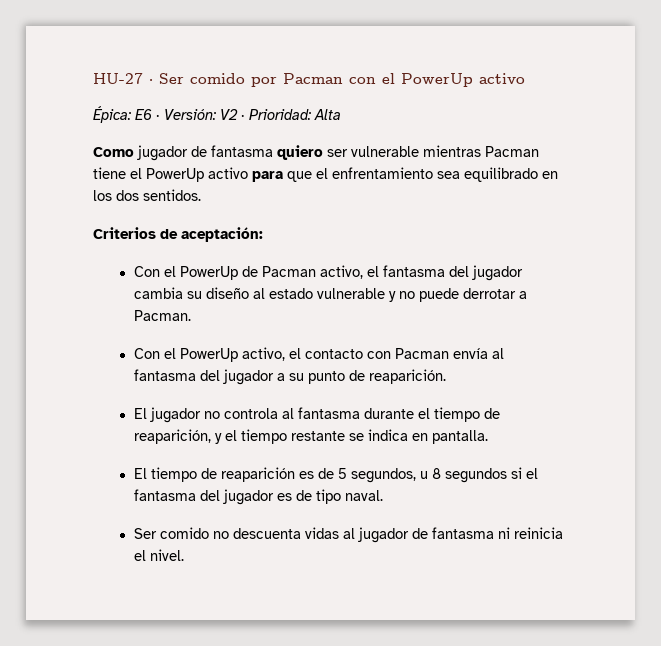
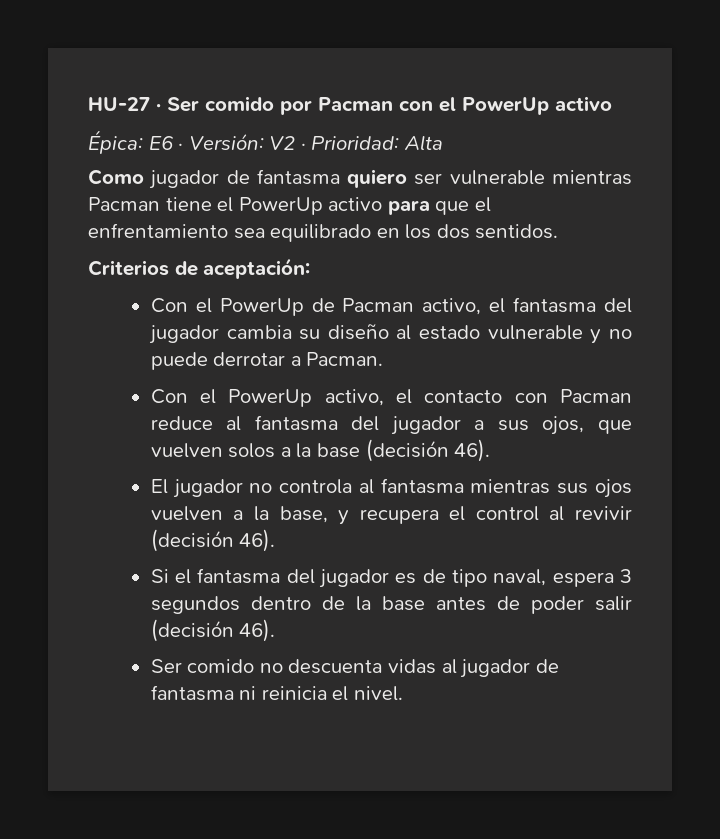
- Con el PowerUp activo, el contacto con Pacman envía al fantasma del jugador a su punto de reaparición.
+ Con el PowerUp activo, el contacto con Pacman reduce al fantasma del jugador a sus ojos, que vuelven solos a la base (decisión 46).
- El jugador no controla al fantasma durante el tiempo de reaparición, y el tiempo restante se indica en pantalla.
- El tiempo de reaparición es de 5 segundos, u 8 segundos si el fantasma del jugador es de tipo naval.
+ El jugador no controla al fantasma mientras sus ojos vuelven a la base, y recupera el control al revivir (decisión 46).
+ Si el fantasma del jugador es de tipo naval, espera 3 segundos dentro de la base antes de poder salir (decisión 46).

